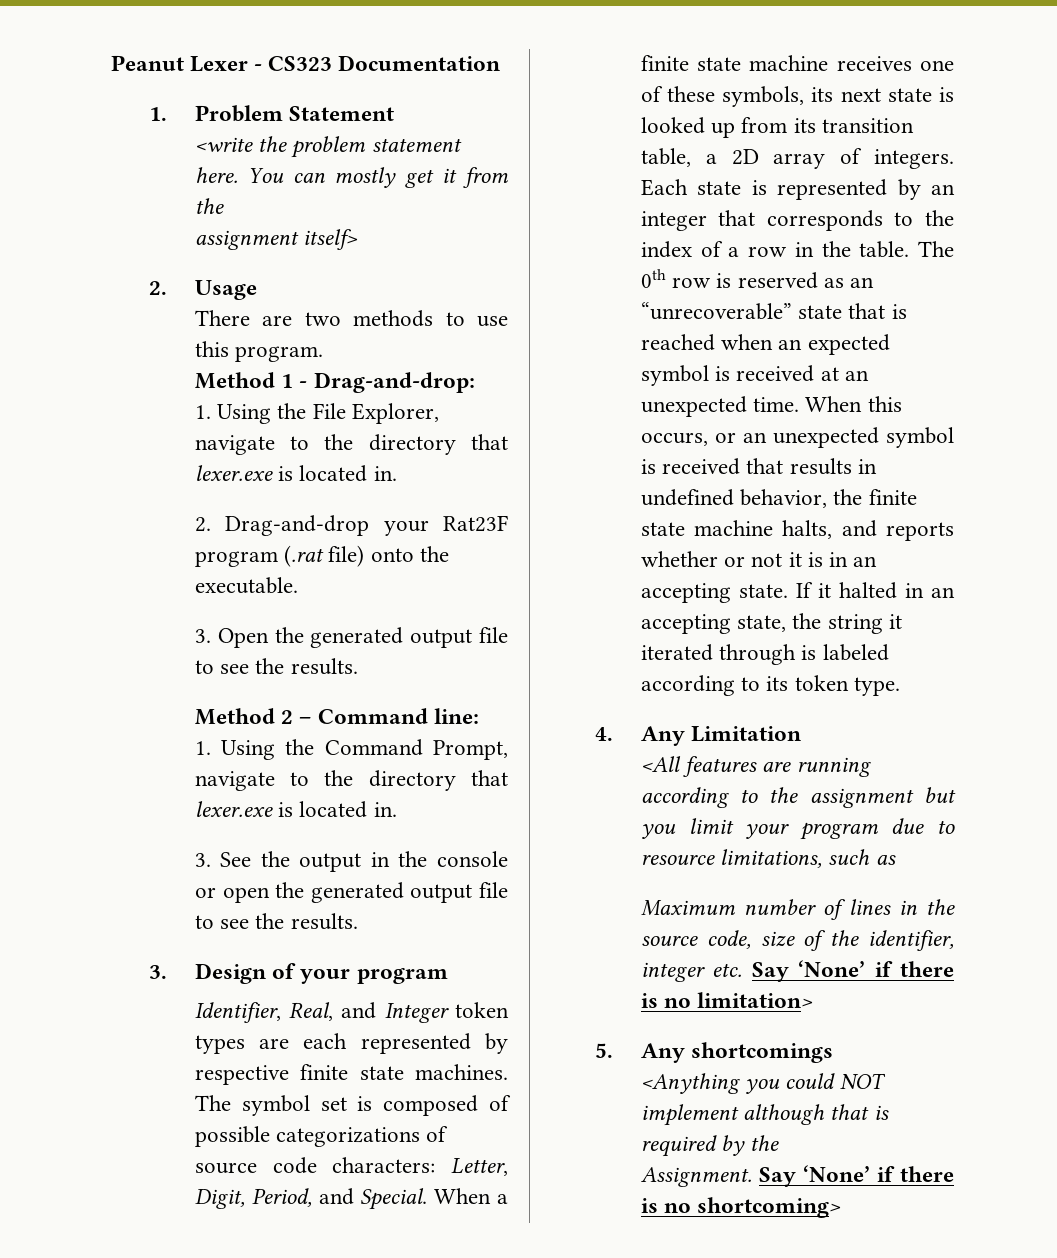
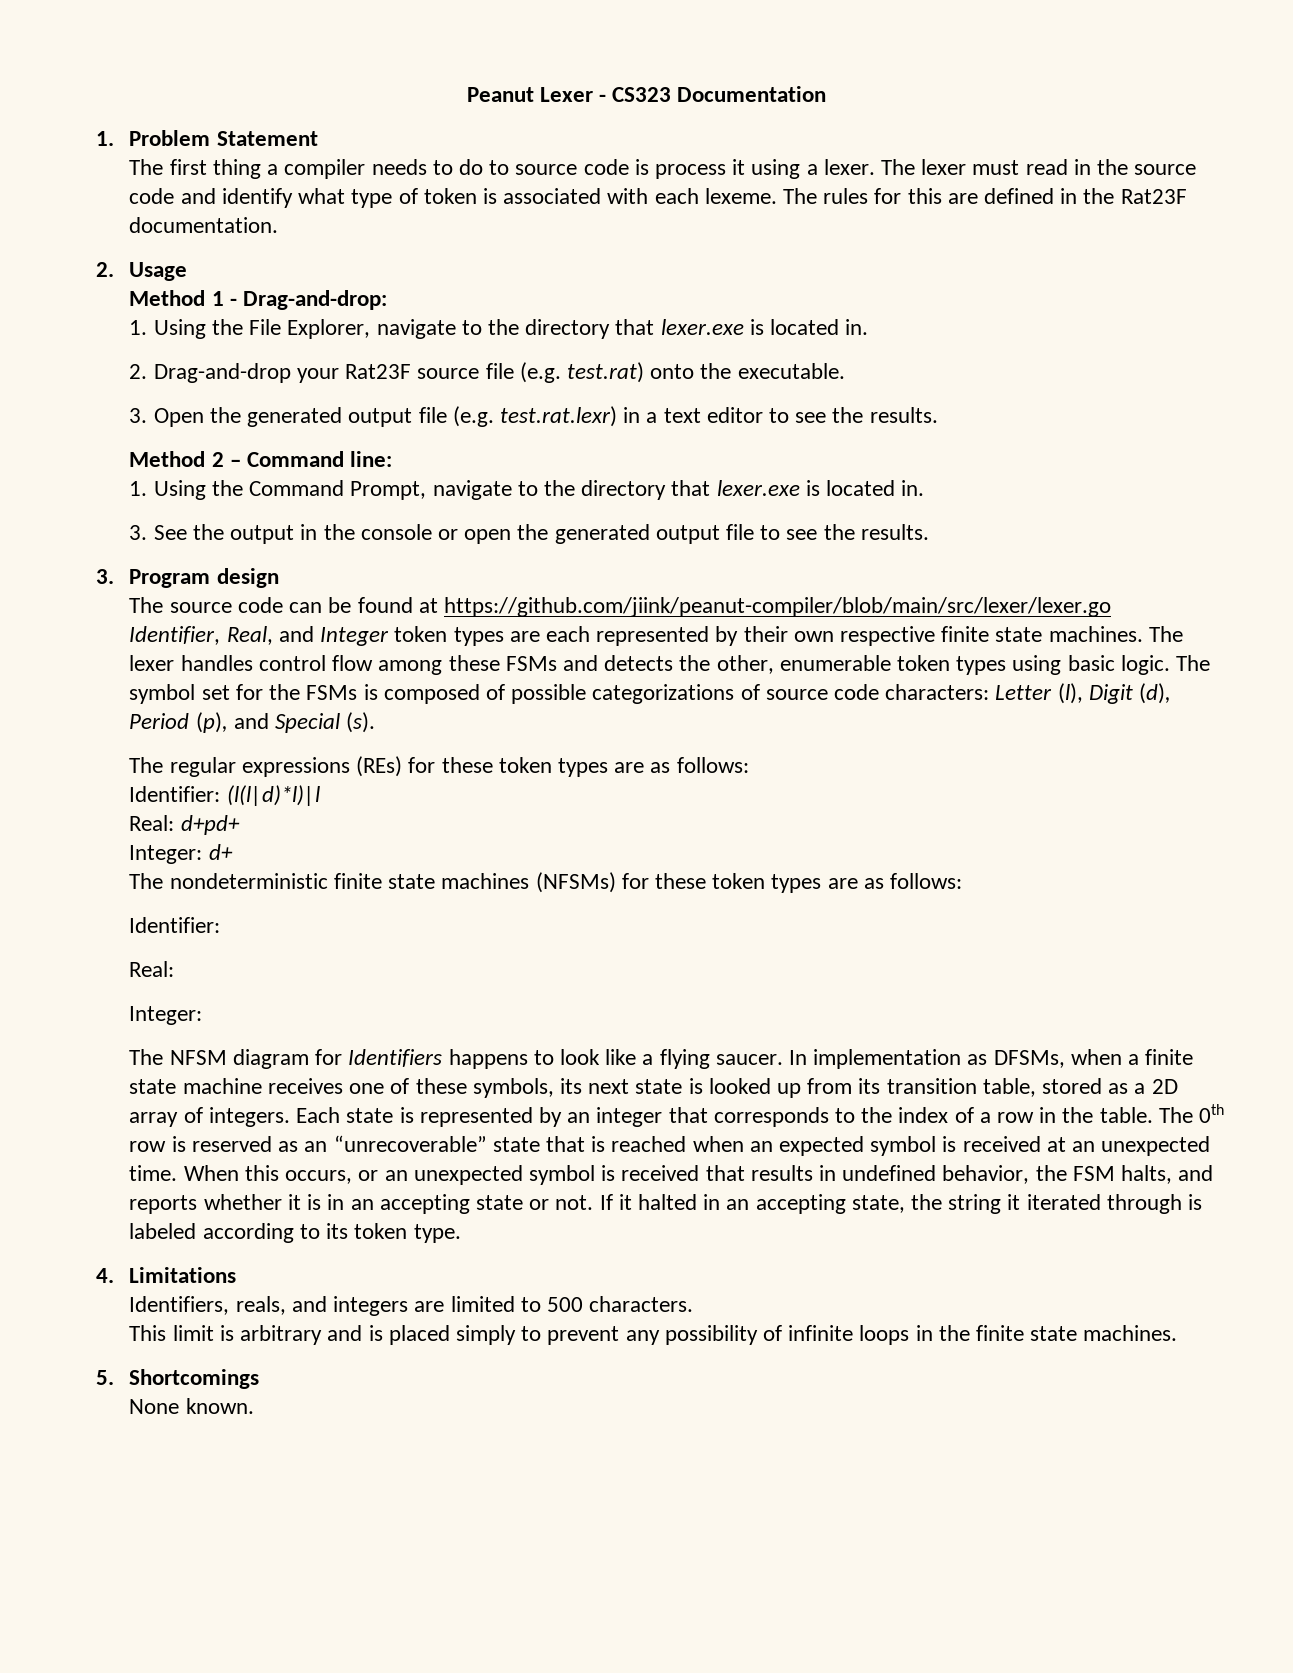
- <write the problem statement here. You can mostly get it from the
- assignment itself>
+ The first thing a compiler needs to do to source code is process it using a lexer. The lexer must read in the source code and identify what type of token is associated with each lexeme. The rules for this are defined in the Rat23F documentation.
- There are two methods to use this program.
- 2. Drag-and-drop your Rat23F program (.rat file) onto the executable.
+ 2. Drag-and-drop your Rat23F source file (e.g. test.rat) onto the executable.
- 3. Open the generated output file to see the results.
+ 3. Open the generated output file (e.g. test.rat.lexr) in a text editor to see the results.
- 3. Design of your program
+ 3. Program design
+ The source code can be found at https://github.com/jiink/peanut-compiler/blob/main/src/lexer/lexer.go
- Identifier, Real, and Integer token types are each represented by respective finite state machines.
+ Identifier, Real, and Integer token types are each represented by their own respective finite state machines.
- The symbol set is composed of possible categorizations of source code characters: Letter, Digit, Period, and Special. When a finite state machine receives one of these symbols, its next state is looked up from its transition table, a 2D array of integers.
+ The lexer handles control flow among these FSMs and detects the other, enumerable token types using basic logic. The symbol set for the FSMs is composed of possible categorizations of source code characters: Letter (l), Digit (d), Period (p), and Special (s).
+ The regular expressions (REs) for these token types are as follows:
+ Identifier: (l(l|d)*l)|l
+ Real: d+pd+
+ Integer: d+
+ The nondeterministic finite state machines (NFSMs) for these token types are as follows:
+ Identifier:
+ Real:
+ Integer:
+ The NFSM diagram for Identifiers happens to look like a flying saucer. In implementation as DFSMs, when a finite state machine receives one of these symbols, its next state is looked up from its transition table, stored as a 2D array of integers.
- When this occurs, or an unexpected symbol is received that results in undefined behavior, the finite state machine halts, and reports whether or not it is in an accepting state.
+ When this occurs, or an unexpected symbol is received that results in undefined behavior, the FSM halts, and reports whether it is in an accepting state or not.
- 4. Any Limitation
- <All features are running according to the assignment but you limit your program due to resource limitations, such as
- Maximum number of lines in the source code, size of the identifier, integer etc. Say ‘None’ if there is no limitation>
- 5. Any shortcomings
- <Anything you could NOT implement although that is required by the
- Assignment. Say ‘None’ if there is no shortcoming>
+ 4. Limitations
+ Identifiers, reals, and integers are limited to 500 characters.
+ This limit is arbitrary and is placed simply to prevent any possibility of infinite loops in the finite state machines.
+ 5. Shortcomings
+ None known.

